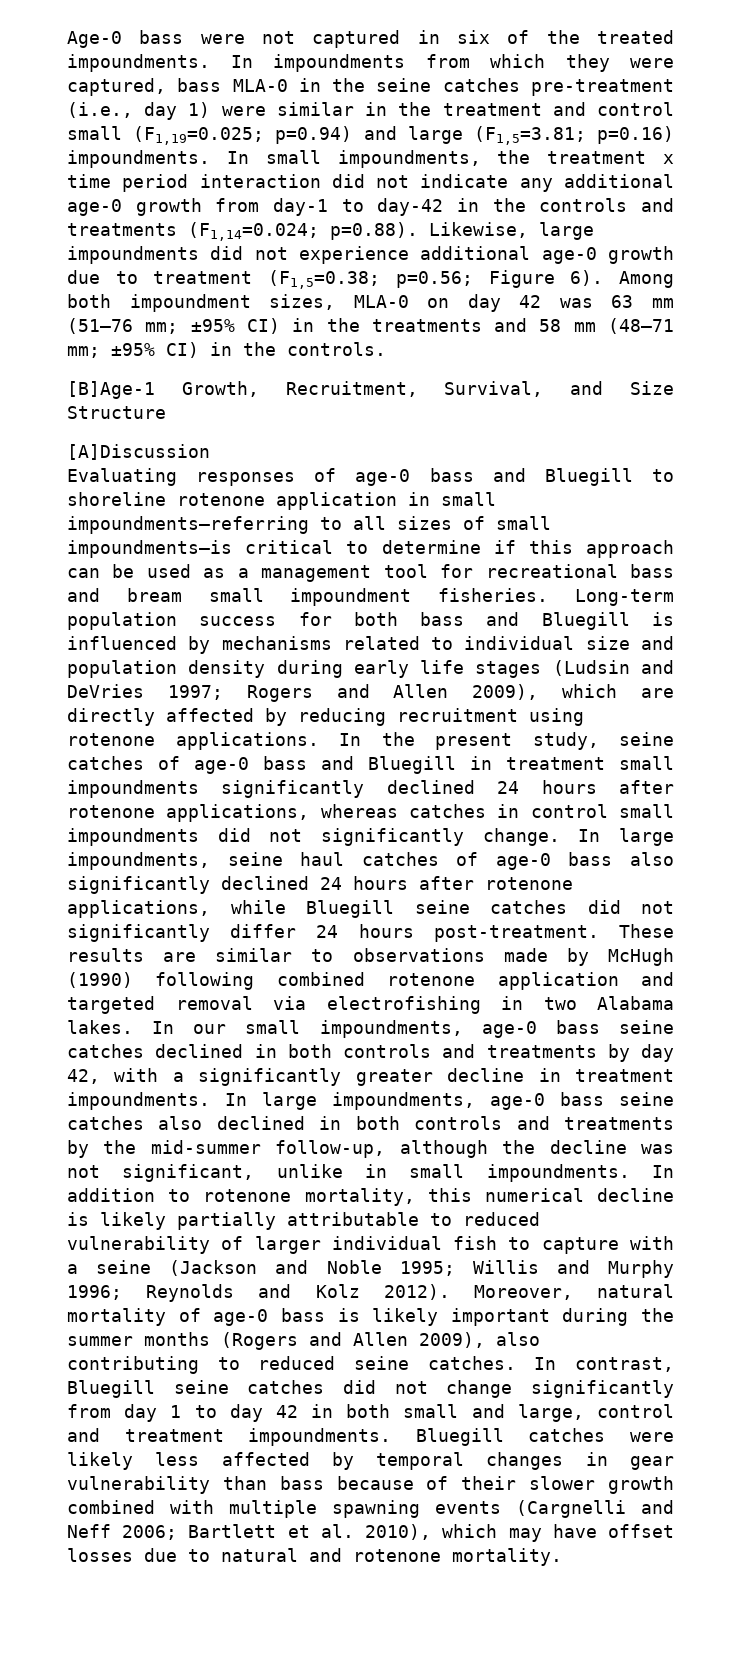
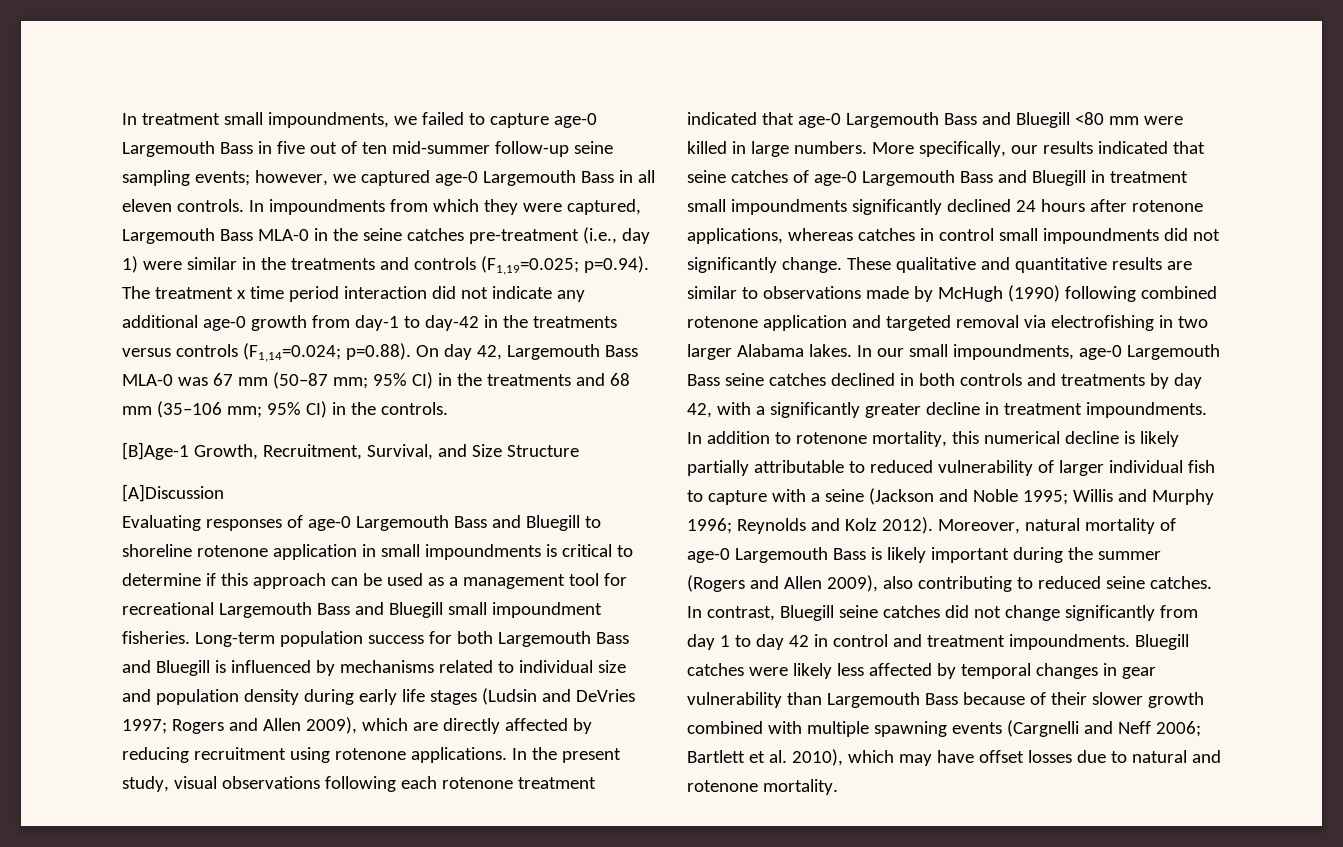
- Age-0 bass were not captured in six of the treated impoundments.
+ In treatment small impoundments, we failed to capture age-0 Largemouth Bass in five out of ten mid-summer follow-up seine sampling events; however, we captured age-0 Largemouth Bass in all eleven controls.
- In impoundments from which they were captured, bass MLA-0 in the seine catches pre-treatment (i.e., day 1) were similar in the treatment and control small (F1,19=0.025; p=0.94) and large (F1,5=3.81; p=0.16) impoundments. In small impoundments, the treatment x time period interaction did not indicate any additional age-0 growth from day-1 to day-42 in the controls and treatments (F1,14=0.024; p=0.88). Likewise, large impoundments did not experience additional age-0 growth due to treatment (F1,5=0.38; p=0.56; Figure 6). Among both impoundment sizes, MLA-0 on day 42 was 63 mm (51–76 mm; ±95% CI) in the treatments and 58 mm (48–71 mm; ±95% CI) in the controls.
+ In impoundments from which they were captured, Largemouth Bass MLA-0 in the seine catches pre-treatment (i.e., day 1) were similar in the treatments and controls (F1,19=0.025; p=0.94). The treatment x time period interaction did not indicate any additional age-0 growth from day-1 to day-42 in the treatments versus controls (F1,14=0.024; p=0.88). On day 42, Largemouth Bass MLA-0 was 67 mm (50–87 mm; 95% CI) in the treatments and 68 mm (35–106 mm; 95% CI) in the controls.
- Evaluating responses of age-0 bass and Bluegill to shoreline rotenone application in small impoundments—referring to all sizes of small impoundments—is critical to determine if this approach can be used as a management tool for recreational bass and bream small impoundment fisheries.
+ Evaluating responses of age-0 Largemouth Bass and Bluegill to shoreline rotenone application in small impoundments is critical to determine if this approach can be used as a management tool for recreational Largemouth Bass and Bluegill small impoundment fisheries.
- Long-term population success for both bass and Bluegill is influenced by mechanisms related to individual size and population density during early life stages (Ludsin and DeVries 1997; Rogers and Allen 2009), which are directly affected by reducing recruitment using rotenone applications.
+ Long-term population success for both Largemouth Bass and Bluegill is influenced by mechanisms related to individual size and population density during early life stages (Ludsin and DeVries 1997; Rogers and Allen 2009), which are directly affected by reducing recruitment using rotenone applications.
- In the present study, seine catches of age-0 bass and Bluegill in treatment small impoundments significantly declined 24 hours after rotenone applications, whereas catches in control small impoundments did not significantly change.
+ In the present study, visual observations following each rotenone treatment indicated that age-0 Largemouth Bass and Bluegill <80 mm were killed in large numbers. More specifically, our results indicated that seine catches of age-0 Largemouth Bass and Bluegill in treatment small impoundments significantly declined 24 hours after rotenone applications, whereas catches in control small impoundments did not significantly change.
- In large impoundments, seine haul catches of age-0 bass also significantly declined 24 hours after rotenone applications, while Bluegill seine catches did not significantly differ 24 hours post-treatment. These results are similar to observations made by McHugh (1990) following combined rotenone application and targeted removal via electrofishing in two Alabama lakes.
+ These qualitative and quantitative results are similar to observations made by McHugh (1990) following combined rotenone application and targeted removal via electrofishing in two larger Alabama lakes.
- In our small impoundments, age-0 bass seine catches declined in both controls and treatments by day 42, with a significantly greater decline in treatment impoundments.
+ In our small impoundments, age-0 Largemouth Bass seine catches declined in both controls and treatments by day 42, with a significantly greater decline in treatment impoundments.
- In large impoundments, age-0 bass seine catches also declined in both controls and treatments by the mid-summer follow-up, although the decline was not significant, unlike in small impoundments. In addition to rotenone mortality, this numerical decline is likely partially attributable to reduced vulnerability of larger individual fish to capture with a seine (Jackson and Noble 1995; Willis and Murphy 1996; Reynolds and Kolz 2012).
+ In addition to rotenone mortality, this numerical decline is likely partially attributable to reduced vulnerability of larger individual fish to capture with a seine (Jackson and Noble 1995; Willis and Murphy 1996; Reynolds and Kolz 2012).
- Moreover, natural mortality of age-0 bass is likely important during the summer months (Rogers and Allen 2009), also contributing to reduced seine catches.
+ Moreover, natural mortality of age-0 Largemouth Bass is likely important during the summer (Rogers and Allen 2009), also contributing to reduced seine catches.
- In contrast, Bluegill seine catches did not change significantly from day 1 to day 42 in both small and large, control and treatment impoundments.
+ In contrast, Bluegill seine catches did not change significantly from day 1 to day 42 in control and treatment impoundments.
- Bluegill catches were likely less affected by temporal changes in gear vulnerability than bass because of their slower growth combined with multiple spawning events (Cargnelli and Neff 2006; Bartlett et al. 2010), which may have offset losses due to natural and rotenone mortality.
+ Bluegill catches were likely less affected by temporal changes in gear vulnerability than Largemouth Bass because of their slower growth combined with multiple spawning events (Cargnelli and Neff 2006; Bartlett et al. 2010), which may have offset losses due to natural and rotenone mortality.

